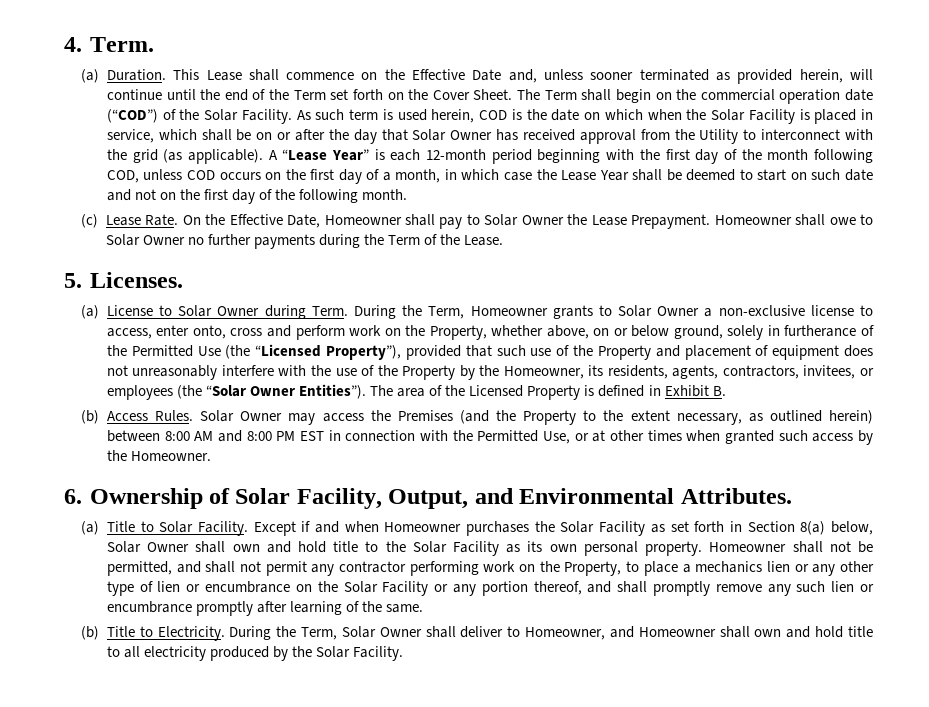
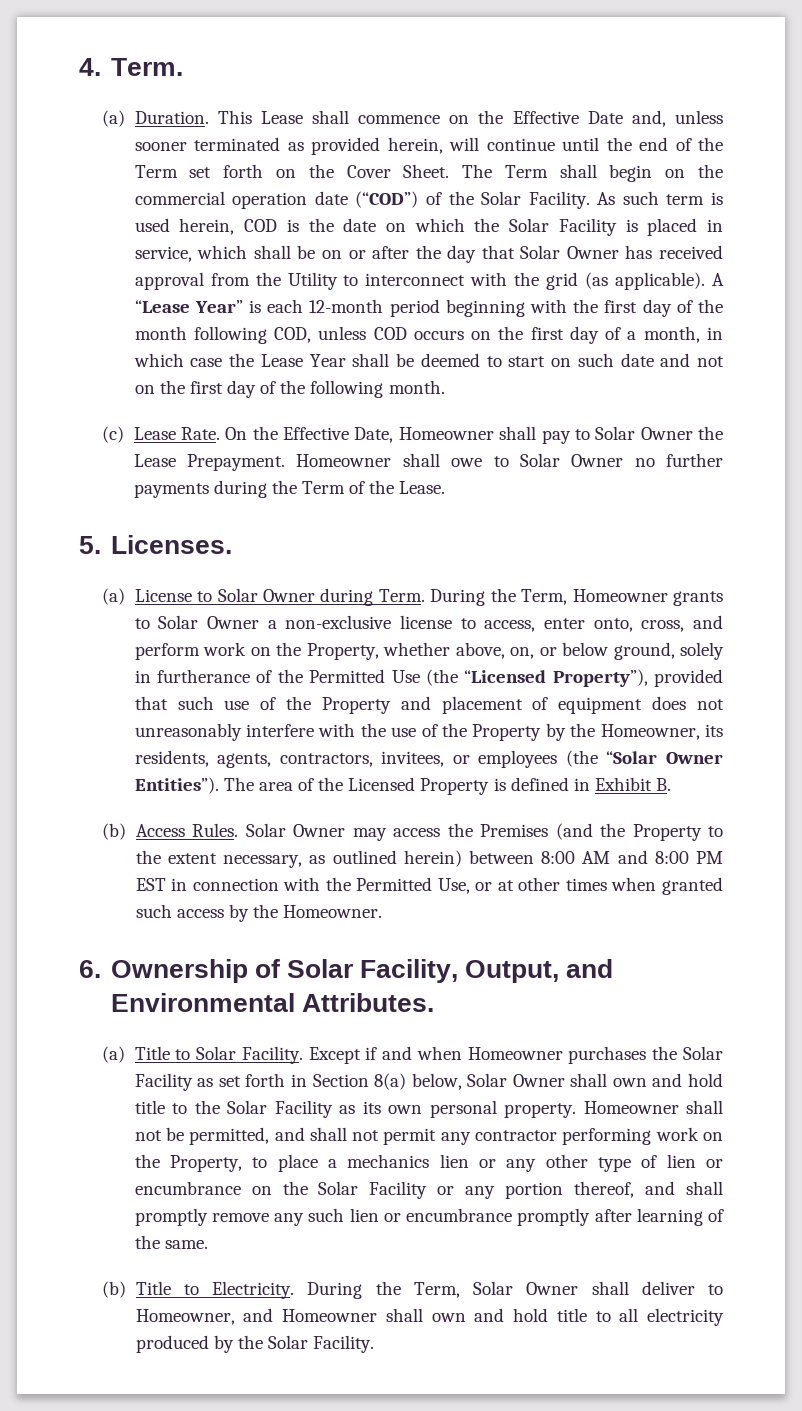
- As such term is used herein, COD is the date on which when the Solar Facility is placed in service, which shall be on or after the day that Solar Owner has received approval from the Utility to interconnect with the grid (as applicable).
+ As such term is used herein, COD is the date on which the Solar Facility is placed in service, which shall be on or after the day that Solar Owner has received approval from the Utility to interconnect with the grid (as applicable).
- During the Term, Homeowner grants to Solar Owner a non-exclusive license to access, enter onto, cross and perform work on the Property, whether above, on or below ground, solely in furtherance of the Permitted Use (the “Licensed Property”), provided that such use of the Property and placement of equipment does not unreasonably interfere with the use of the Property by the Homeowner, its residents, agents, contractors, invitees, or employees (the “Solar Owner Entities”).
+ During the Term, Homeowner grants to Solar Owner a non-exclusive license to access, enter onto, cross, and perform work on the Property, whether above, on, or below ground, solely in furtherance of the Permitted Use (the “Licensed Property”), provided that such use of the Property and placement of equipment does not unreasonably interfere with the use of the Property by the Homeowner, its residents, agents, contractors, invitees, or employees (the “Solar Owner Entities”).

